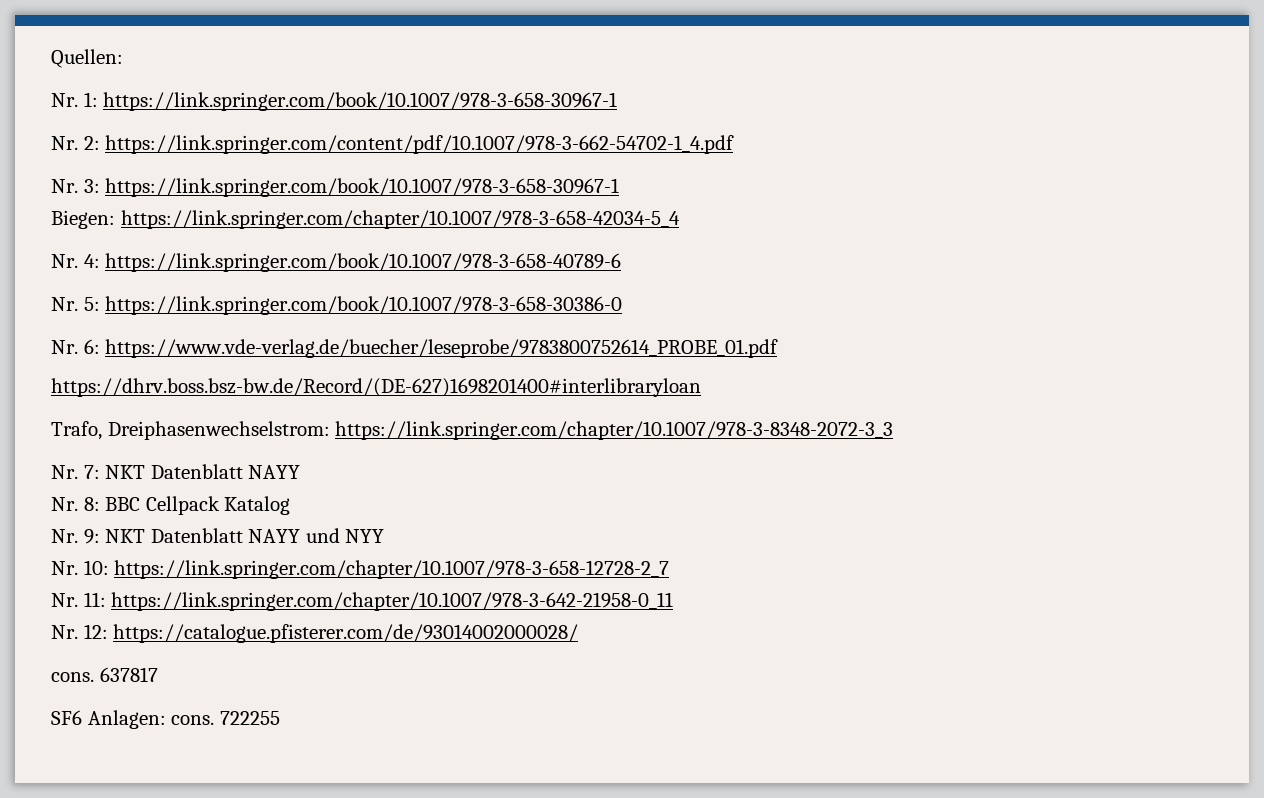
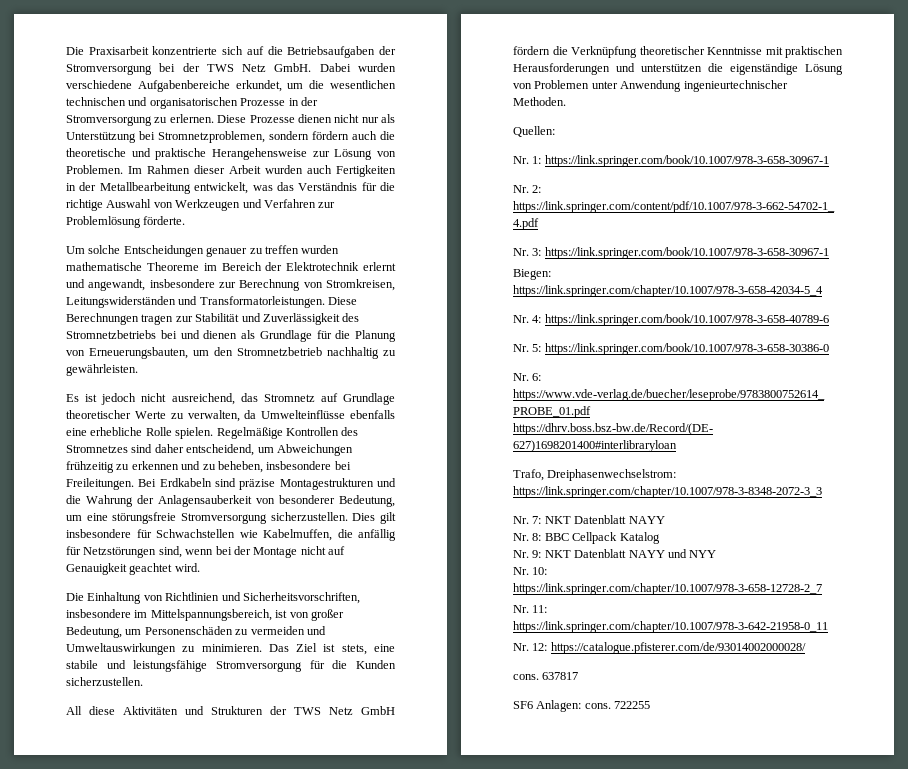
+ Die Praxisarbeit konzentrierte sich auf die Betriebsaufgaben der Stromversorgung bei der TWS Netz GmbH. Dabei wurden verschiedene Aufgabenbereiche erkundet, um die wesentlichen technischen und organisatorischen Prozesse in der Stromversorgung zu erlernen. Diese Prozesse dienen nicht nur als Unterstützung bei Stromnetzproblemen, sondern fördern auch die theoretische und praktische Herangehensweise zur Lösung von Problemen. Im Rahmen dieser Arbeit wurden auch Fertigkeiten in der Metallbearbeitung entwickelt, was das Verständnis für die richtige Auswahl von Werkzeugen und Verfahren zur Problemlösung förderte.
+ Um solche Entscheidungen genauer zu treffen wurden mathematische Theoreme im Bereich der Elektrotechnik erlernt und angewandt, insbesondere zur Berechnung von Stromkreisen, Leitungswiderständen und Transformatorleistungen. Diese Berechnungen tragen zur Stabilität und Zuverlässigkeit des Stromnetzbetriebs bei und dienen als Grundlage für die Planung von Erneuerungsbauten, um den Stromnetzbetrieb nachhaltig zu gewährleisten.
+ Es ist jedoch nicht ausreichend, das Stromnetz auf Grundlage theoretischer Werte zu verwalten, da Umwelteinflüsse ebenfalls eine erhebliche Rolle spielen. Regelmäßige Kontrollen des Stromnetzes sind daher entscheidend, um Abweichungen frühzeitig zu erkennen und zu beheben, insbesondere bei Freileitungen. Bei Erdkabeln sind präzise Montagestrukturen und die Wahrung der Anlagensauberkeit von besonderer Bedeutung, um eine störungsfreie Stromversorgung sicherzustellen. Dies gilt insbesondere für Schwachstellen wie Kabelmuffen, die anfällig für Netzstörungen sind, wenn bei der Montage nicht auf Genauigkeit geachtet wird.
+ Die Einhaltung von Richtlinien und Sicherheitsvorschriften, insbesondere im Mittelspannungsbereich, ist von großer Bedeutung, um Personenschäden zu vermeiden und Umweltauswirkungen zu minimieren. Das Ziel ist stets, eine stabile und leistungsfähige Stromversorgung für die Kunden sicherzustellen.
+ All diese Aktivitäten und Strukturen der TWS Netz GmbH fördern die Verknüpfung theoretischer Kenntnisse mit praktischen Herausforderungen und unterstützen die eigenständige Lösung von Problemen unter Anwendung ingenieurtechnischer Methoden.

